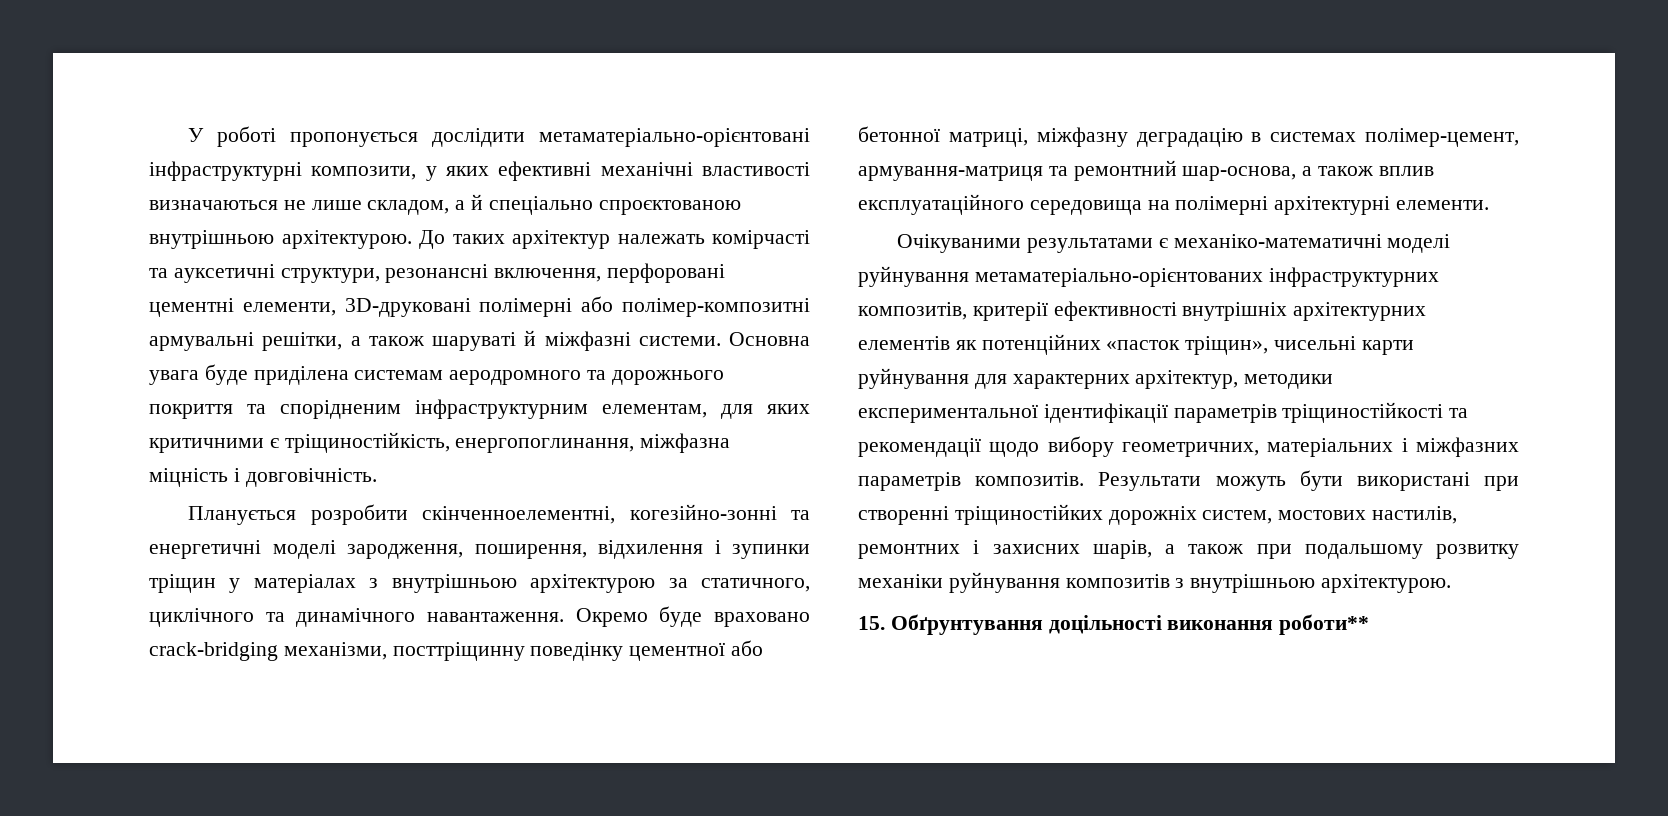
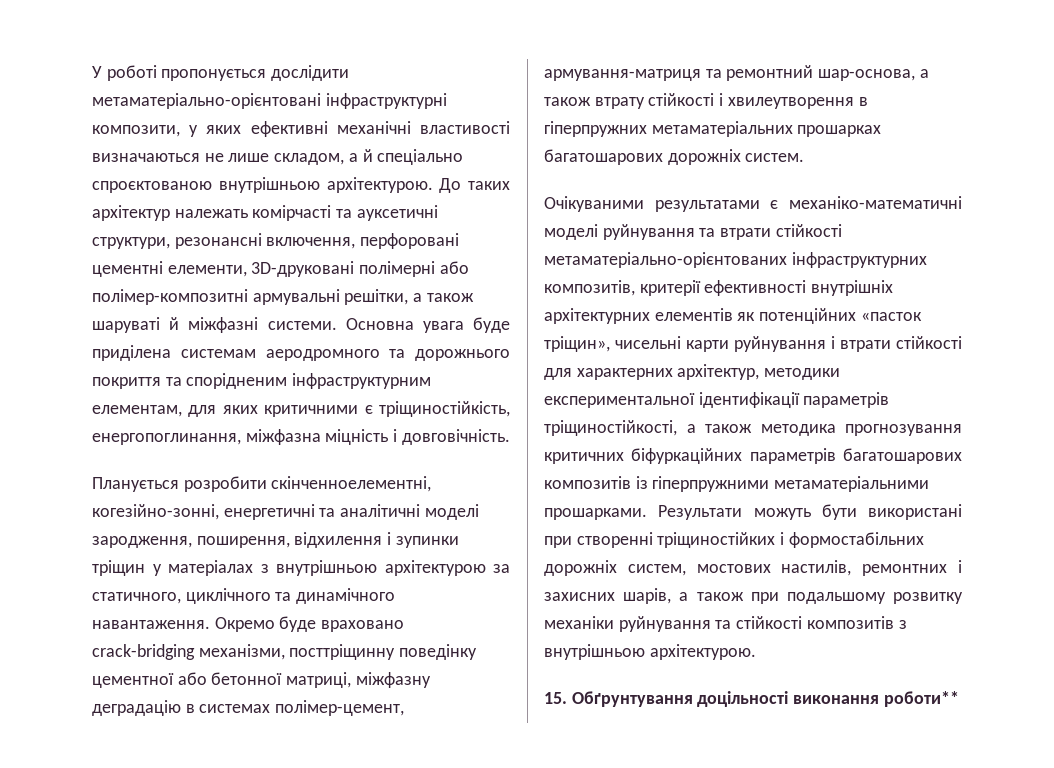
- Планується розробити скінченноелементні, когезійно-зонні та енергетичні моделі зародження, поширення, відхилення і зупинки тріщин у матеріалах з внутрішньою архітектурою за статичного, циклічного та динамічного навантаження.
+ Планується розробити скінченноелементні, когезійно-зонні, енергетичні та аналітичні моделі зародження, поширення, відхилення і зупинки тріщин у матеріалах з внутрішньою архітектурою за статичного, циклічного та динамічного навантаження.
- Окремо буде враховано crack-bridging механізми, посттріщинну поведінку цементної або бетонної матриці, міжфазну деградацію в системах полімер-цемент, армування-матриця та ремонтний шар-основа, а також вплив експлуатаційного середовища на полімерні архітектурні елементи.
+ Окремо буде враховано crack-bridging механізми, посттріщинну поведінку цементної або бетонної матриці, міжфазну деградацію в системах полімер-цемент, армування-матриця та ремонтний шар-основа, а також втрату стійкості і хвилеутворення в гіперпружних метаматеріальних прошарках багатошарових дорожніх систем.
- Очікуваними результатами є механіко-математичні моделі руйнування метаматеріально-орієнтованих інфраструктурних композитів, критерії ефективності внутрішніх архітектурних елементів як потенційних «пасток тріщин», чисельні карти руйнування для характерних архітектур, методики експериментальної ідентифікації параметрів тріщиностійкості та рекомендації щодо вибору геометричних, матеріальних і міжфазних параметрів композитів.
+ Очікуваними результатами є механіко-математичні моделі руйнування та втрати стійкості метаматеріально-орієнтованих інфраструктурних композитів, критерії ефективності внутрішніх архітектурних елементів як потенційних «пасток тріщин», чисельні карти руйнування і втрати стійкості для характерних архітектур, методики експериментальної ідентифікації параметрів тріщиностійкості, а також методика прогнозування критичних біфуркаційних параметрів багатошарових композитів із гіперпружними метаматеріальними прошарками.
- Результати можуть бути використані при створенні тріщиностійких дорожніх систем, мостових настилів, ремонтних і захисних шарів, а також при подальшому розвитку механіки руйнування композитів з внутрішньою архітектурою.
+ Результати можуть бути використані при створенні тріщиностійких і формостабільних дорожніх систем, мостових настилів, ремонтних і захисних шарів, а також при подальшому розвитку механіки руйнування та стійкості композитів з внутрішньою архітектурою.

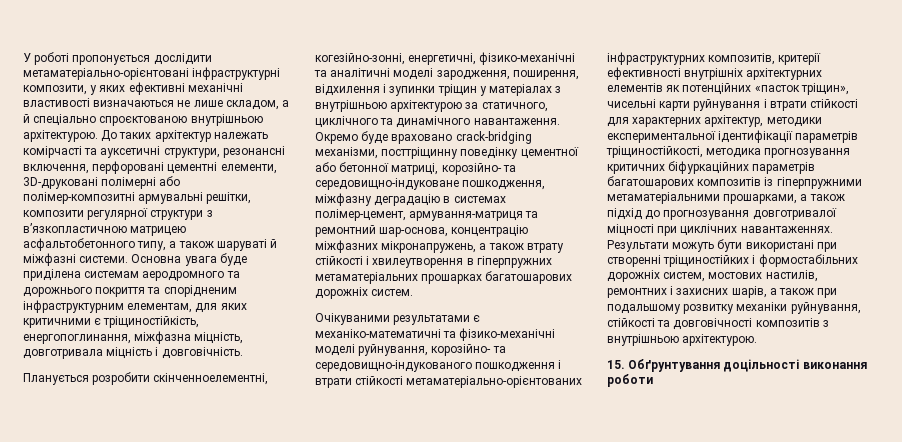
- До таких архітектур належать комірчасті та ауксетичні структури, резонансні включення, перфоровані цементні елементи, 3D-друковані полімерні або полімер-композитні армувальні решітки, а також шаруваті й міжфазні системи.
+ До таких архітектур належать комірчасті та ауксетичні структури, резонансні включення, перфоровані цементні елементи, 3D-друковані полімерні або полімер-композитні армувальні решітки, композити регулярної структури з в’язкопластичною матрицею асфальтобетонного типу, а також шаруваті й міжфазні системи.
- Основна увага буде приділена системам аеродромного та дорожнього покриття та спорідненим інфраструктурним елементам, для яких критичними є тріщиностійкість, енергопоглинання, міжфазна міцність і довговічність.
+ Основна увага буде приділена системам аеродромного та дорожнього покриття та спорідненим інфраструктурним елементам, для яких критичними є тріщиностійкість, енергопоглинання, міжфазна міцність, довготривала міцність і довговічність.
- Планується розробити скінченноелементні, когезійно-зонні, енергетичні та аналітичні моделі зародження, поширення, відхилення і зупинки тріщин у матеріалах з внутрішньою архітектурою за статичного, циклічного та динамічного навантаження.
+ Планується розробити скінченноелементні, когезійно-зонні, енергетичні, фізико-механічні та аналітичні моделі зародження, поширення, відхилення і зупинки тріщин у матеріалах з внутрішньою архітектурою за статичного, циклічного та динамічного навантаження.
- Окремо буде враховано crack-bridging механізми, посттріщинну поведінку цементної або бетонної матриці, міжфазну деградацію в системах полімер-цемент, армування-матриця та ремонтний шар-основа, а також втрату стійкості і хвилеутворення в гіперпружних метаматеріальних прошарках багатошарових дорожніх систем.
+ Окремо буде враховано crack-bridging механізми, посттріщинну поведінку цементної або бетонної матриці, корозійно- та середовищно-індуковане пошкодження, міжфазну деградацію в системах полімер-цемент, армування-матриця та ремонтний шар-основа, концентрацію міжфазних мікронапружень, а також втрату стійкості і хвилеутворення в гіперпружних метаматеріальних прошарках багатошарових дорожніх систем.
- Очікуваними результатами є механіко-математичні моделі руйнування та втрати стійкості метаматеріально-орієнтованих інфраструктурних композитів, критерії ефективності внутрішніх архітектурних елементів як потенційних «пасток тріщин», чисельні карти руйнування і втрати стійкості для характерних архітектур, методики експериментальної ідентифікації параметрів тріщиностійкості, а також методика прогнозування критичних біфуркаційних параметрів багатошарових композитів із гіперпружними метаматеріальними прошарками.
+ Очікуваними результатами є механіко-математичні та фізико-механічні моделі руйнування, корозійно- та середовищно-індукованого пошкодження і втрати стійкості метаматеріально-орієнтованих інфраструктурних композитів, критерії ефективності внутрішніх архітектурних елементів як потенційних «пасток тріщин», чисельні карти руйнування і втрати стійкості для характерних архітектур, методики експериментальної ідентифікації параметрів тріщиностійкості, методика прогнозування критичних біфуркаційних параметрів багатошарових композитів із гіперпружними метаматеріальними прошарками, а також підхід до прогнозування довготривалої міцності при циклічних навантаженнях.
- Результати можуть бути використані при створенні тріщиностійких і формостабільних дорожніх систем, мостових настилів, ремонтних і захисних шарів, а також при подальшому розвитку механіки руйнування та стійкості композитів з внутрішньою архітектурою.
+ Результати можуть бути використані при створенні тріщиностійких і формостабільних дорожніх систем, мостових настилів, ремонтних і захисних шарів, а також при подальшому розвитку механіки руйнування, стійкості та довговічності композитів з внутрішньою архітектурою.
- 15. Обґрунтування доцільності виконання роботи**
+ 15. Обґрунтування доцільності виконання роботи

